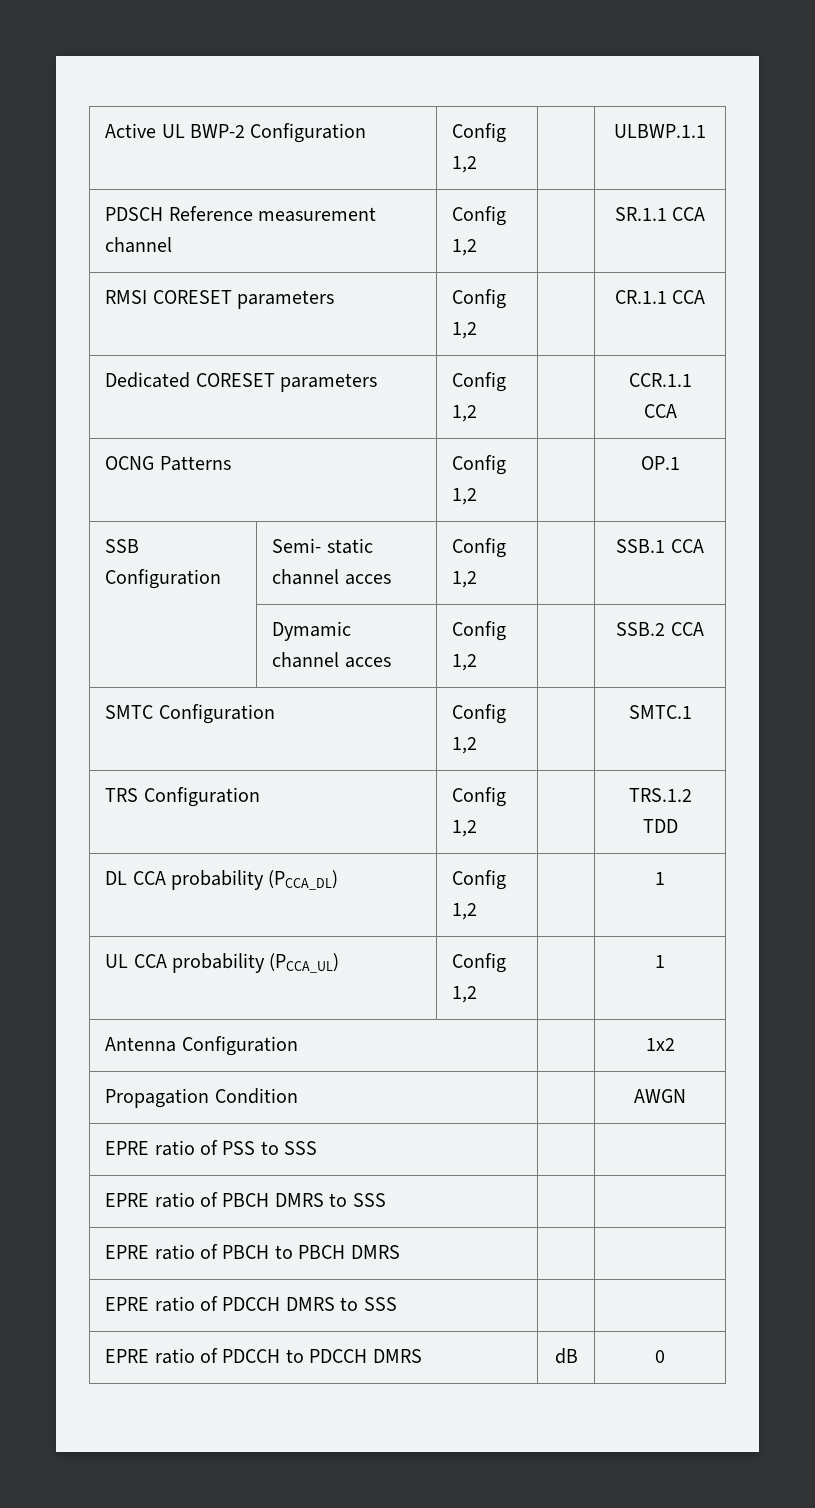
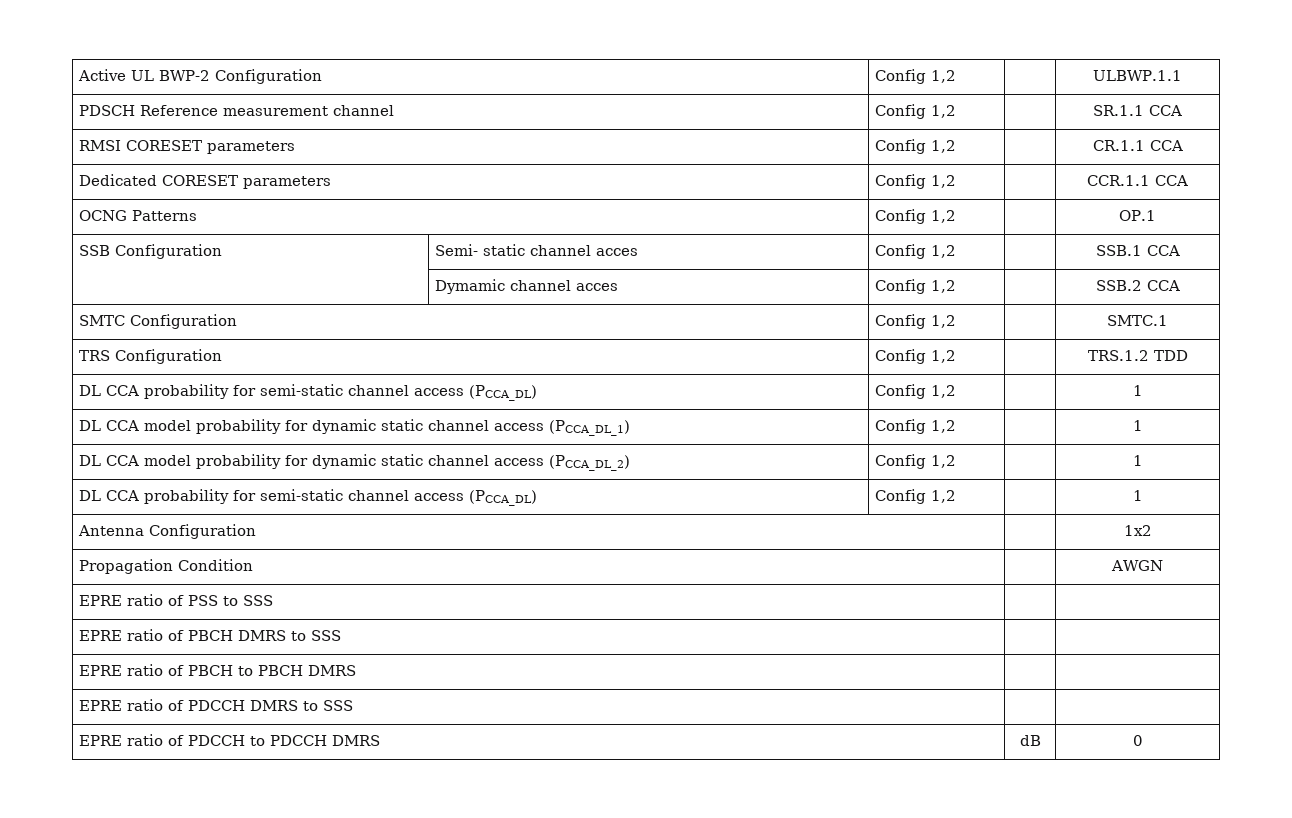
  TRS Configuration | Config 1,2 | | TRS.1.2 TDD
- DL CCA probability (PCCA_DL) | Config 1,2 | | 1
- UL CCA probability (PCCA_UL) | Config 1,2 | | 1
+ DL CCA probability for semi-static channel access (PCCA_DL) | Config 1,2 | | 1
+ DL CCA model probability for dynamic static channel access (PCCA_DL_1) | Config 1,2 | | 1
+ DL CCA model probability for dynamic static channel access (PCCA_DL_2) | Config 1,2 | | 1
+ DL CCA probability for semi-static channel access (PCCA_DL) | Config 1,2 | | 1

